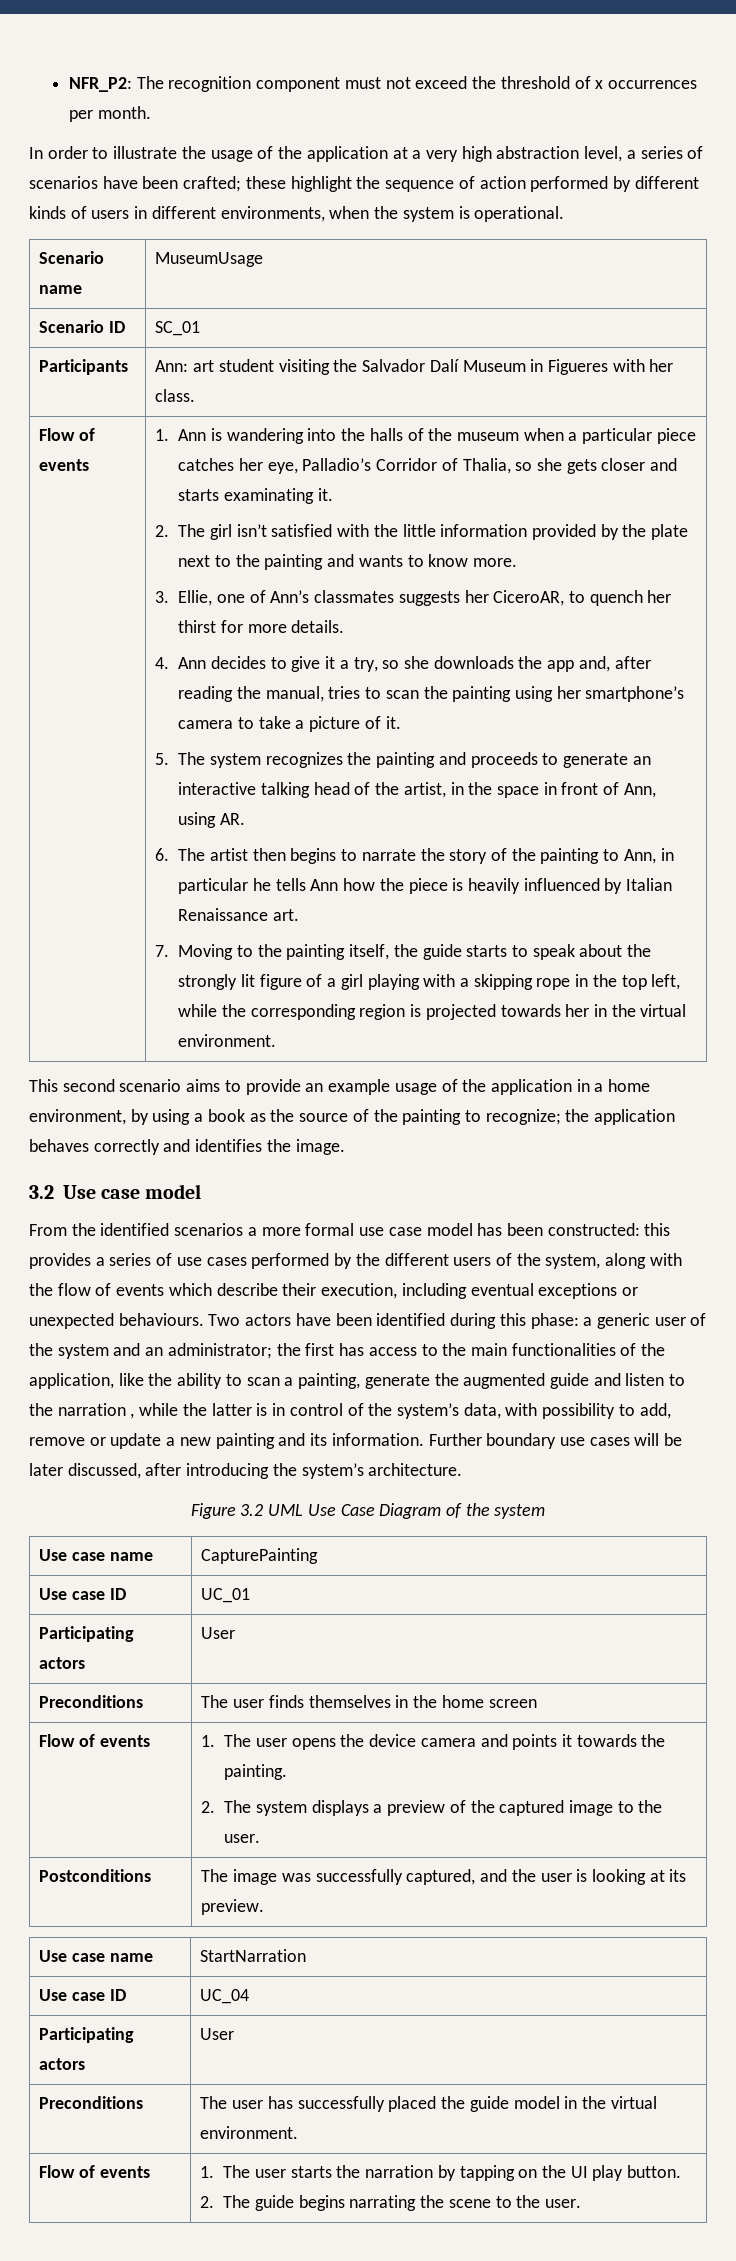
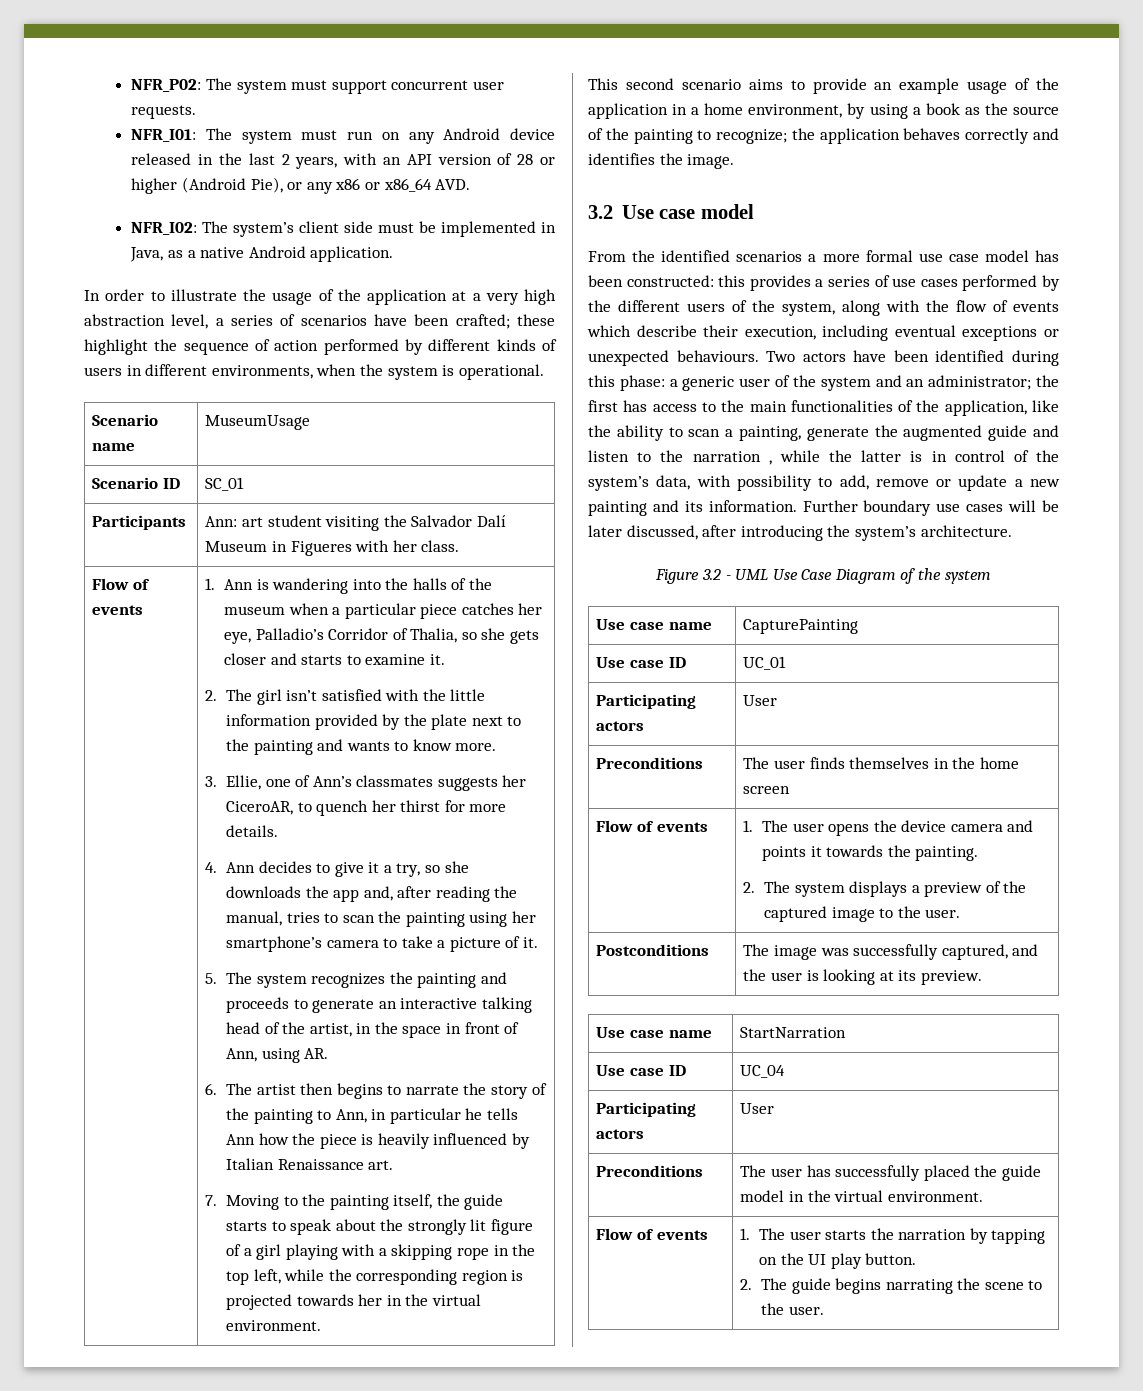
- NFR_P2: The recognition component must not exceed the threshold of x occurrences per month.
+ NFR_P02: The system must support concurrent user requests.
+ NFR_I01: The system must run on any Android device released in the last 2 years, with an API version of 28 or higher (Android Pie), or any x86 or x86_64 AVD.
+ NFR_I02: The system’s client side must be implemented in Java, as a native Android application.
- 1. Ann is wandering into the halls of the museum when a particular piece catches her eye, Palladio’s Corridor of Thalia, so she gets closer and starts examinating it.
+ 1. Ann is wandering into the halls of the museum when a particular piece catches her eye, Palladio’s Corridor of Thalia, so she gets closer and starts to examine it.
- Figure 3.2 UML Use Case Diagram of the system
+ Figure 3.2 - UML Use Case Diagram of the system

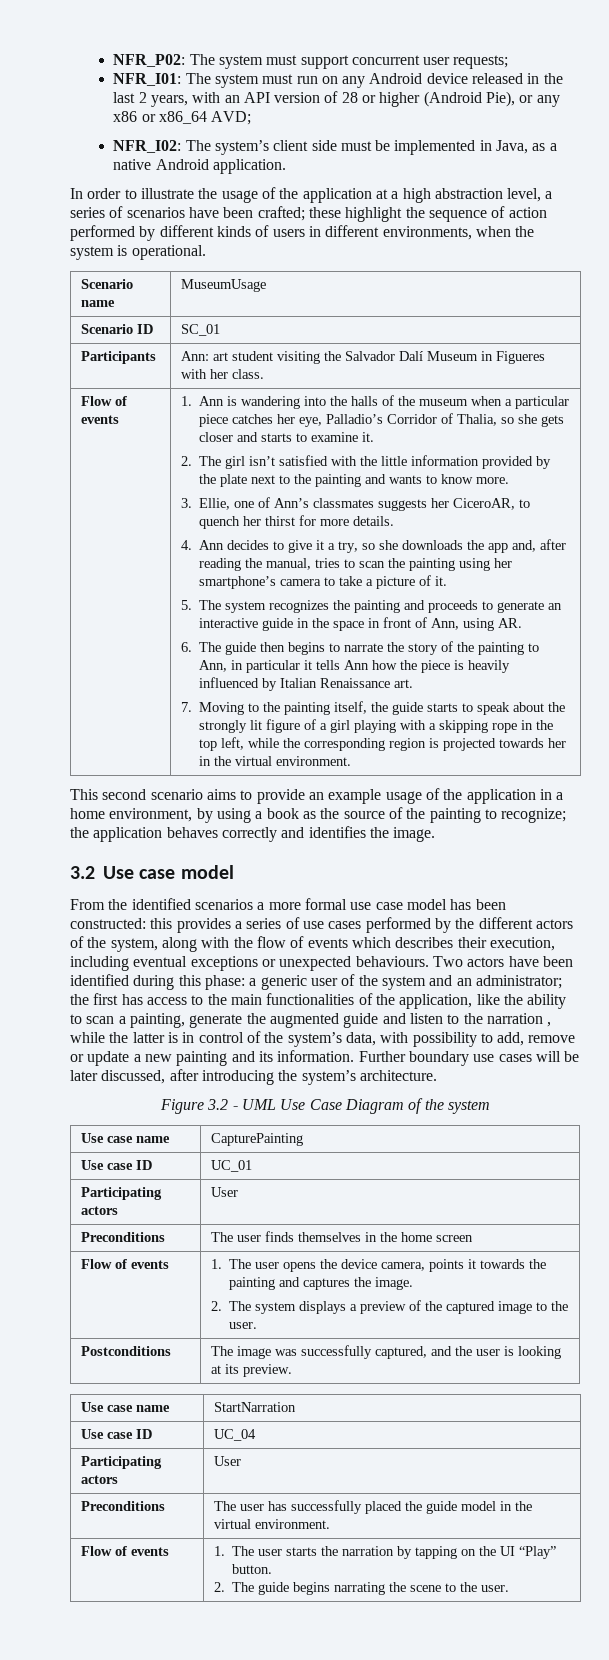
- NFR_P02: The system must support concurrent user requests.
+ NFR_P02: The system must support concurrent user requests;
- NFR_I01: The system must run on any Android device released in the last 2 years, with an API version of 28 or higher (Android Pie), or any x86 or x86_64 AVD.
+ NFR_I01: The system must run on any Android device released in the last 2 years, with an API version of 28 or higher (Android Pie), or any x86 or x86_64 AVD;
- In order to illustrate the usage of the application at a very high abstraction level, a series of scenarios have been crafted; these highlight the sequence of action performed by different kinds of users in different environments, when the system is operational.
+ In order to illustrate the usage of the application at a high abstraction level, a series of scenarios have been crafted; these highlight the sequence of action performed by different kinds of users in different environments, when the system is operational.
- 5. The system recognizes the painting and proceeds to generate an interactive talking head of the artist, in the space in front of Ann, using AR.
+ 5. The system recognizes the painting and proceeds to generate an interactive guide in the space in front of Ann, using AR.
- 6. The artist then begins to narrate the story of the painting to Ann, in particular he tells Ann how the piece is heavily influenced by Italian Renaissance art.
+ 6. The guide then begins to narrate the story of the painting to Ann, in particular it tells Ann how the piece is heavily influenced by Italian Renaissance art.
- From the identified scenarios a more formal use case model has been constructed: this provides a series of use cases performed by the different users of the system, along with the flow of events which describe their execution, including eventual exceptions or unexpected behaviours.
+ From the identified scenarios a more formal use case model has been constructed: this provides a series of use cases performed by the different actors of the system, along with the flow of events which describes their execution, including eventual exceptions or unexpected behaviours.
- Flow of events | 1. The user opens the device camera and points it towards the painting.
+ Flow of events | 1. The user opens the device camera, points it towards the painting and captures the image.
- Flow of events | 1. The user starts the narration by tapping on the UI play button.
+ Flow of events | 1. The user starts the narration by tapping on the UI “Play” button.

